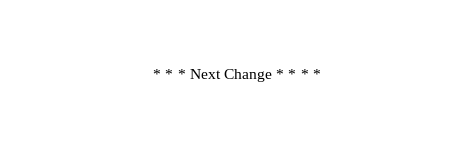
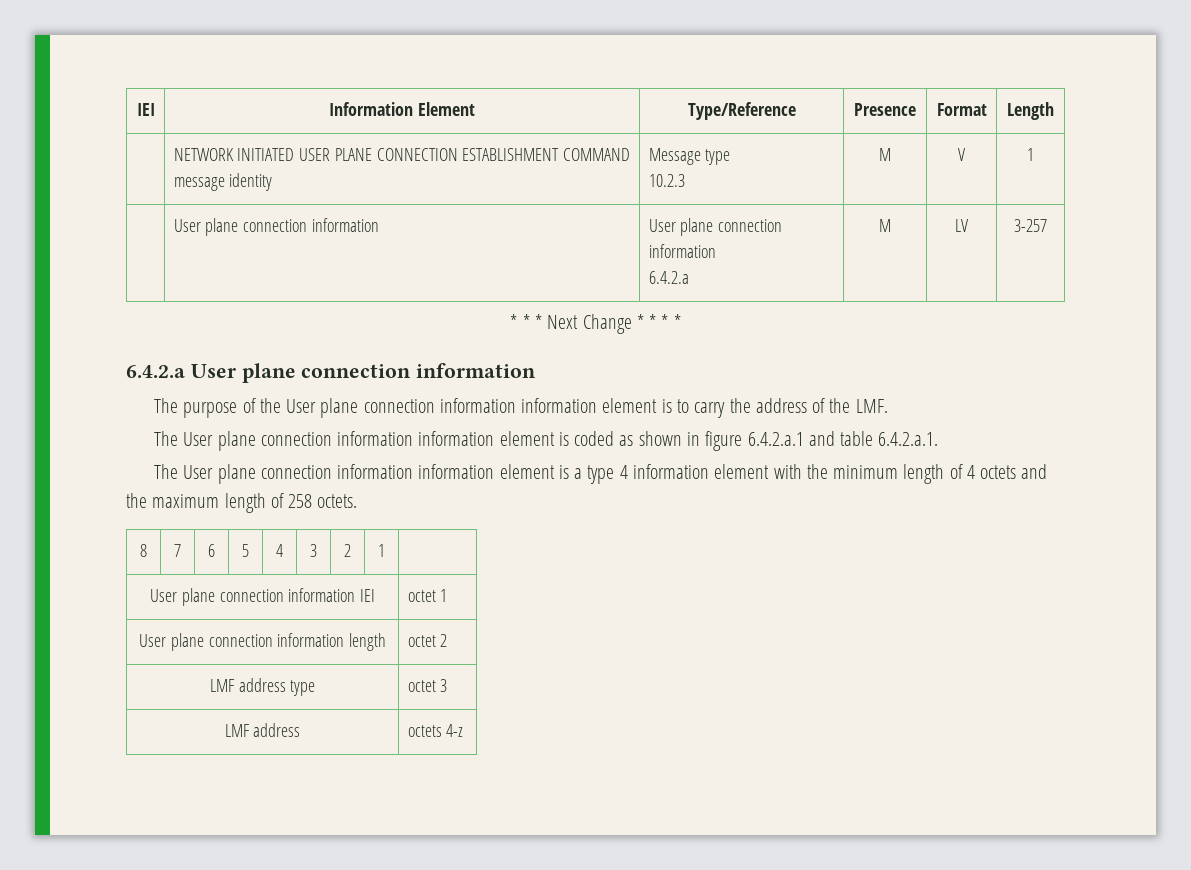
+ IEI | Information Element | Type/Reference | Presence | Format | Length
+ | NETWORK INITIATED USER PLANE CONNECTION ESTABLISHMENT COMMAND message identity | Message type
+ 10.2.3 | M | V | 1
+ | User plane connection information | User plane connection information
+ 6.4.2.a | M | LV | 3-257
+ 6.4.2.a User plane connection information
+ The purpose of the User plane connection information information element is to carry the address of the LMF.
+ The User plane connection information information element is coded as shown in figure 6.4.2.a.1 and table 6.4.2.a.1.
+ The User plane connection information information element is a type 4 information element with the minimum length of 4 octets and the maximum length of 258 octets.
+ 8 | 7 | 6 | 5 | 4 | 3 | 2 | 1 |
+ User plane connection information IEI | octet 1
+ User plane connection information length | octet 2
+ LMF address type | octet 3
+ LMF address | octets 4-z

